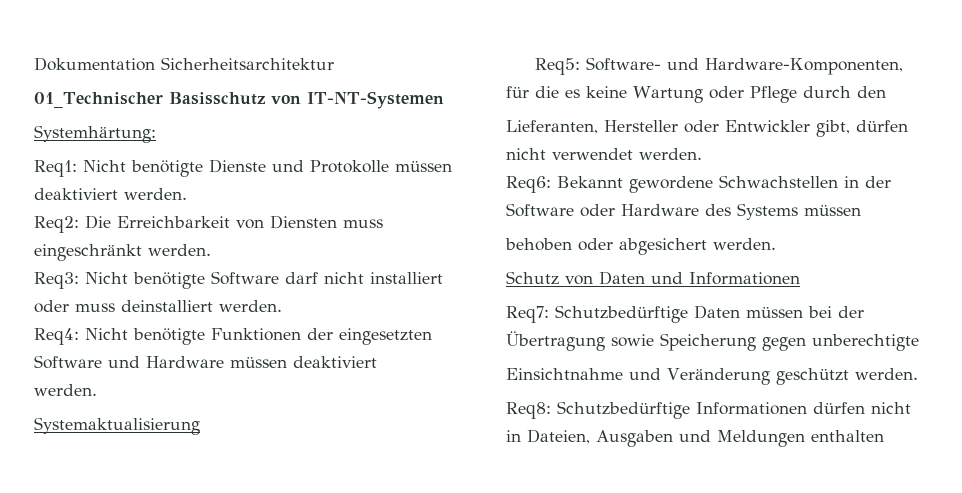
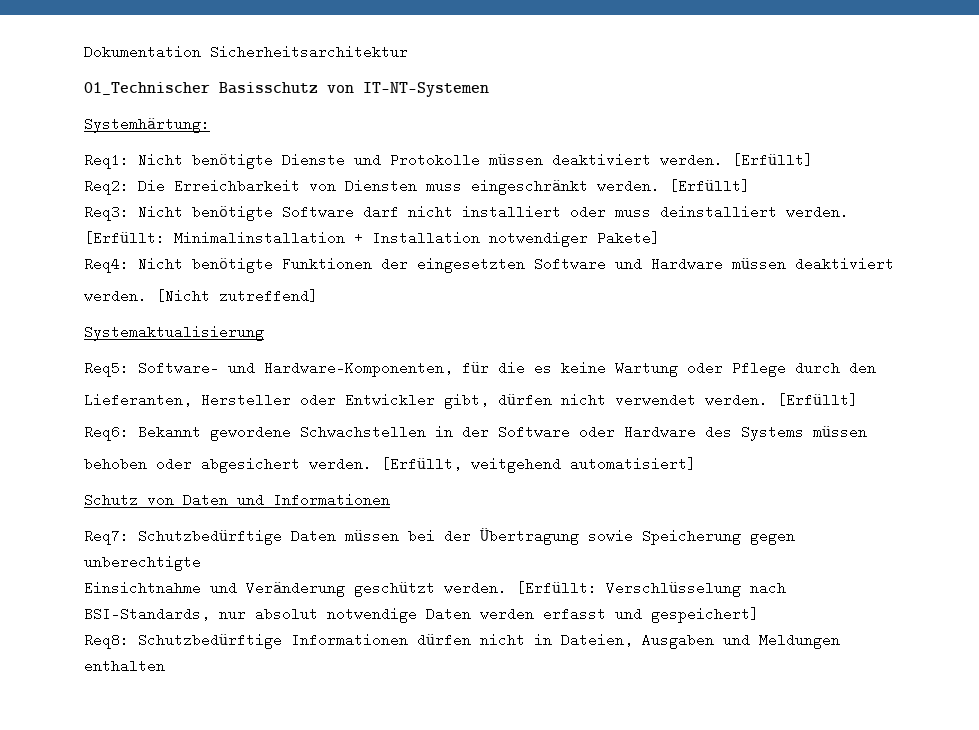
- Req1: Nicht benötigte Dienste und Protokolle müssen deaktiviert werden.
+ Req1: Nicht benötigte Dienste und Protokolle müssen deaktiviert werden. [Erfüllt]
- Req2: Die Erreichbarkeit von Diensten muss eingeschränkt werden.
+ Req2: Die Erreichbarkeit von Diensten muss eingeschränkt werden. [Erfüllt]
+ [Erfüllt: Minimalinstallation + Installation notwendiger Pakete]
+ [Nicht zutreffend]
- Lieferanten, Hersteller oder Entwickler gibt, dürfen nicht verwendet werden.
+ Lieferanten, Hersteller oder Entwickler gibt, dürfen nicht verwendet werden. [Erfüllt]
+ [Erfüllt, weitgehend automatisiert]
+ [Erfüllt: Verschlüsselung nach BSI-Standards, nur absolut notwendige Daten werden erfasst und gespeichert]

